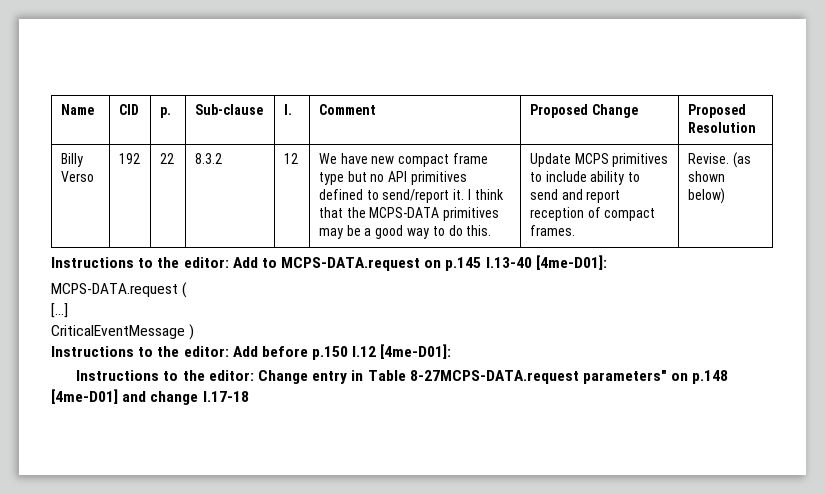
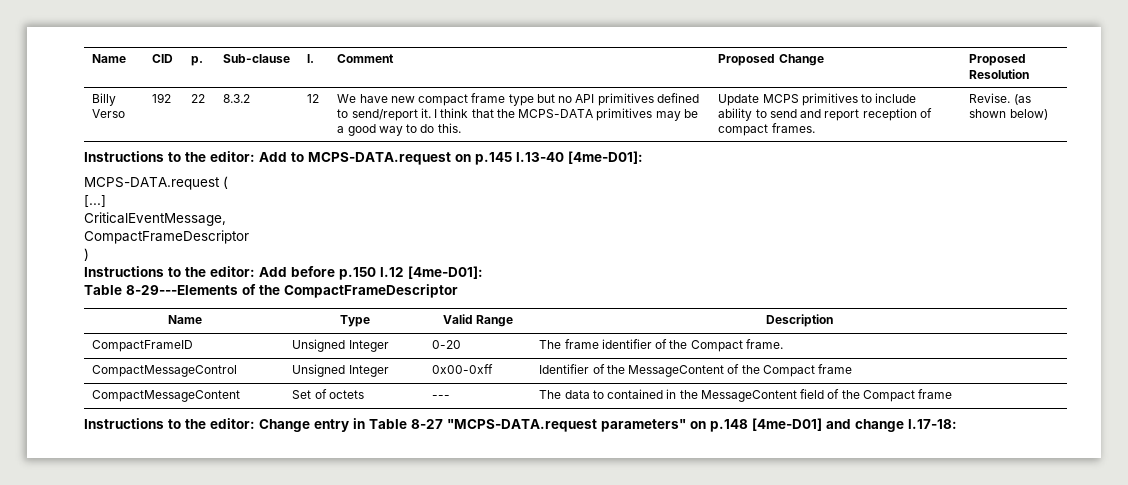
- CriticalEventMessage )
+ CriticalEventMessage,
+ CompactFrameDescriptor
+ )
+ Table 8-29---Elements of the CompactFrameDescriptor
+ Name | Type | Valid Range | Description
+ CompactFrameID | Unsigned Integer | 0-20 | The frame identifier of the Compact frame.
+ CompactMessageControl | Unsigned Integer | 0x00-0xff | Identifier of the MessageContent of the Compact frame
+ CompactMessageContent | Set of octets | --- | The data to contained in the MessageContent field of the Compact frame
- Instructions to the editor: Change entry in Table 8-27MCPS-DATA.request parameters" on p.148 [4me-D01] and change l.17-18
+ Instructions to the editor: Change entry in Table 8-27 "MCPS-DATA.request parameters" on p.148 [4me-D01] and change l.17-18:

